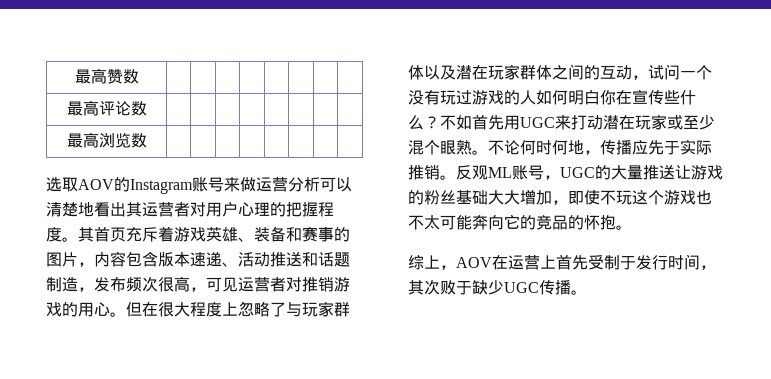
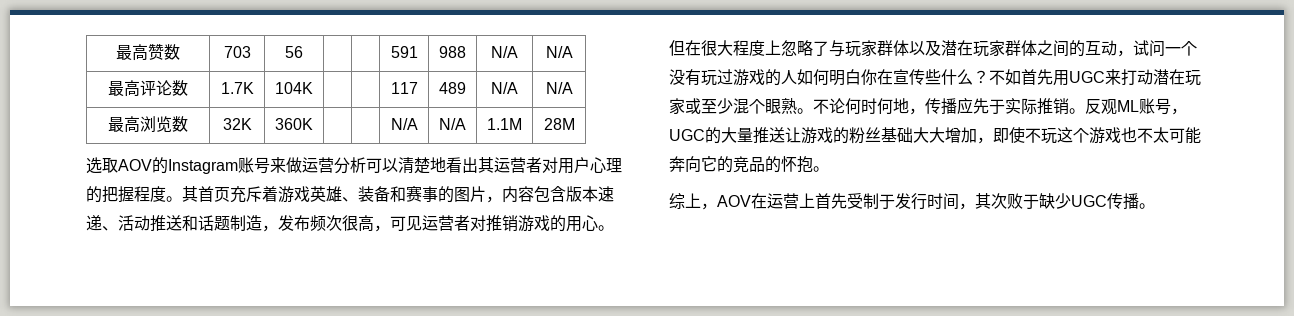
- 最高赞数 | | | | | | | |
- 最高评论数 | | | | | | | |
- 最高浏览数 | | | | | | | |
+ 最高赞数 | 703 | 56 | | | 591 | 988 | N/A | N/A
+ 最高评论数 | 1.7K | 104K | | | 117 | 489 | N/A | N/A
+ 最高浏览数 | 32K | 360K | | | N/A | N/A | 1.1M | 28M

